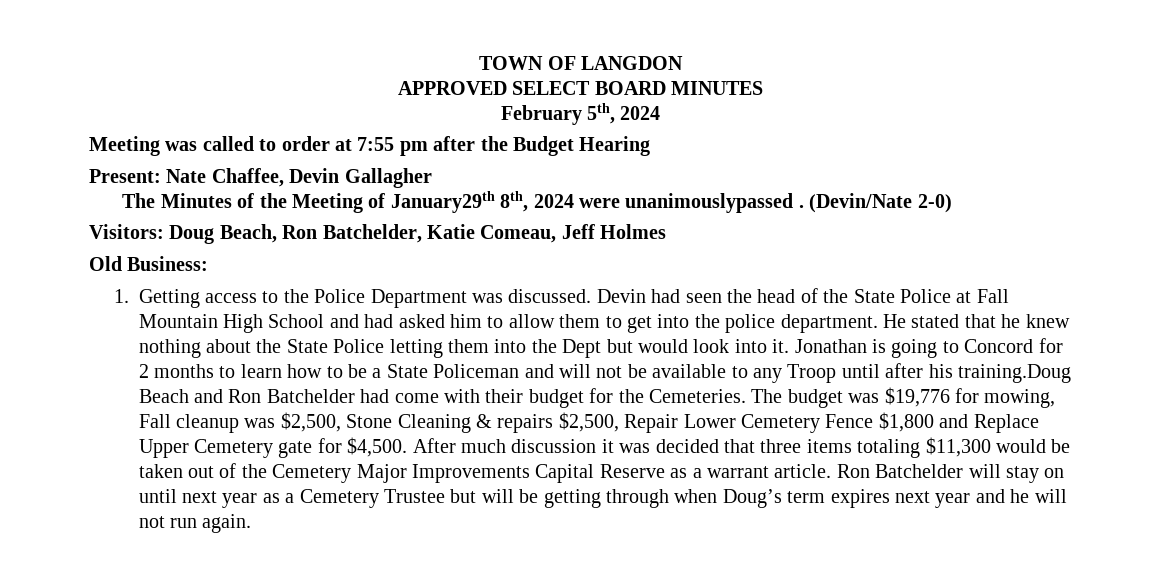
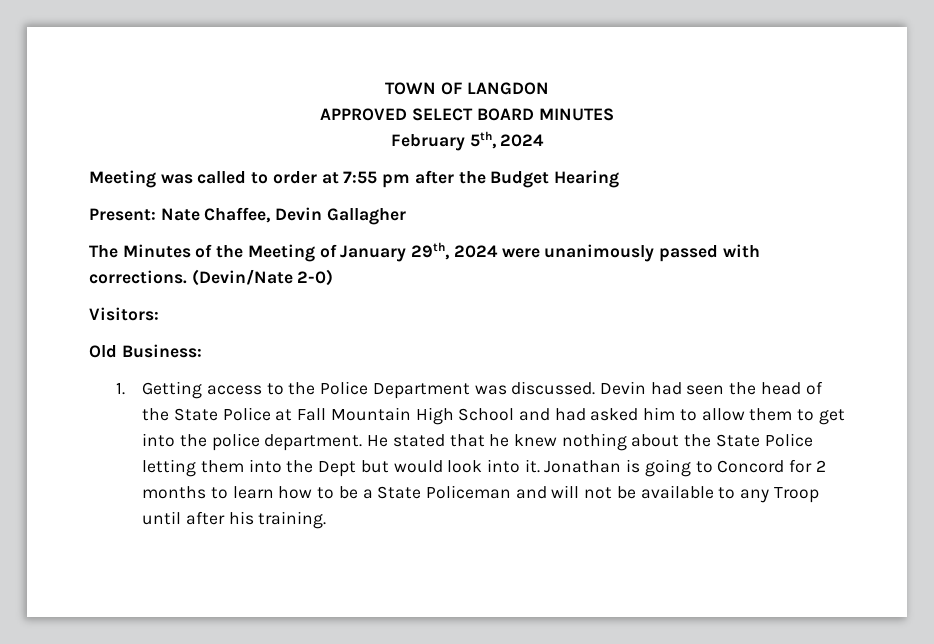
- The Minutes of the Meeting of January29th 8th, 2024 were unanimouslypassed . (Devin/Nate 2-0)
- Visitors: Doug Beach, Ron Batchelder, Katie Comeau, Jeff Holmes
+ The Minutes of the Meeting of January 29th, 2024 were unanimously passed with corrections. (Devin/Nate 2-0)
+ Visitors:
- Jonathan is going to Concord for 2 months to learn how to be a State Policeman and will not be available to any Troop until after his training.Doug Beach and Ron Batchelder had come with their budget for the Cemeteries. The budget was $19,776 for mowing, Fall cleanup was $2,500, Stone Cleaning & repairs $2,500, Repair Lower Cemetery Fence $1,800 and Replace Upper Cemetery gate for $4,500. After much discussion it was decided that three items totaling $11,300 would be taken out of the Cemetery Major Improvements Capital Reserve as a warrant article. Ron Batchelder will stay on until next year as a Cemetery Trustee but will be getting through when Doug’s term expires next year and he will not run again.
+ Jonathan is going to Concord for 2 months to learn how to be a State Policeman and will not be available to any Troop until after his training.

